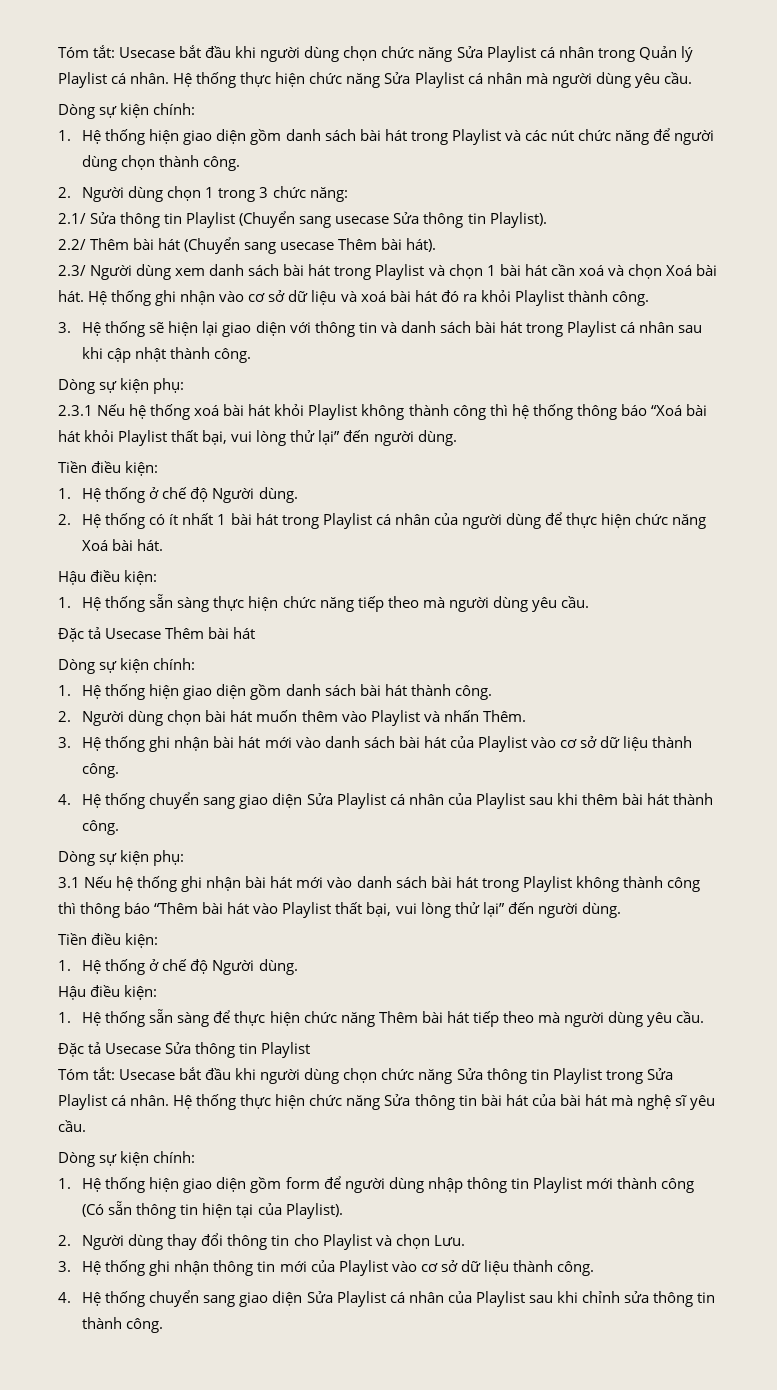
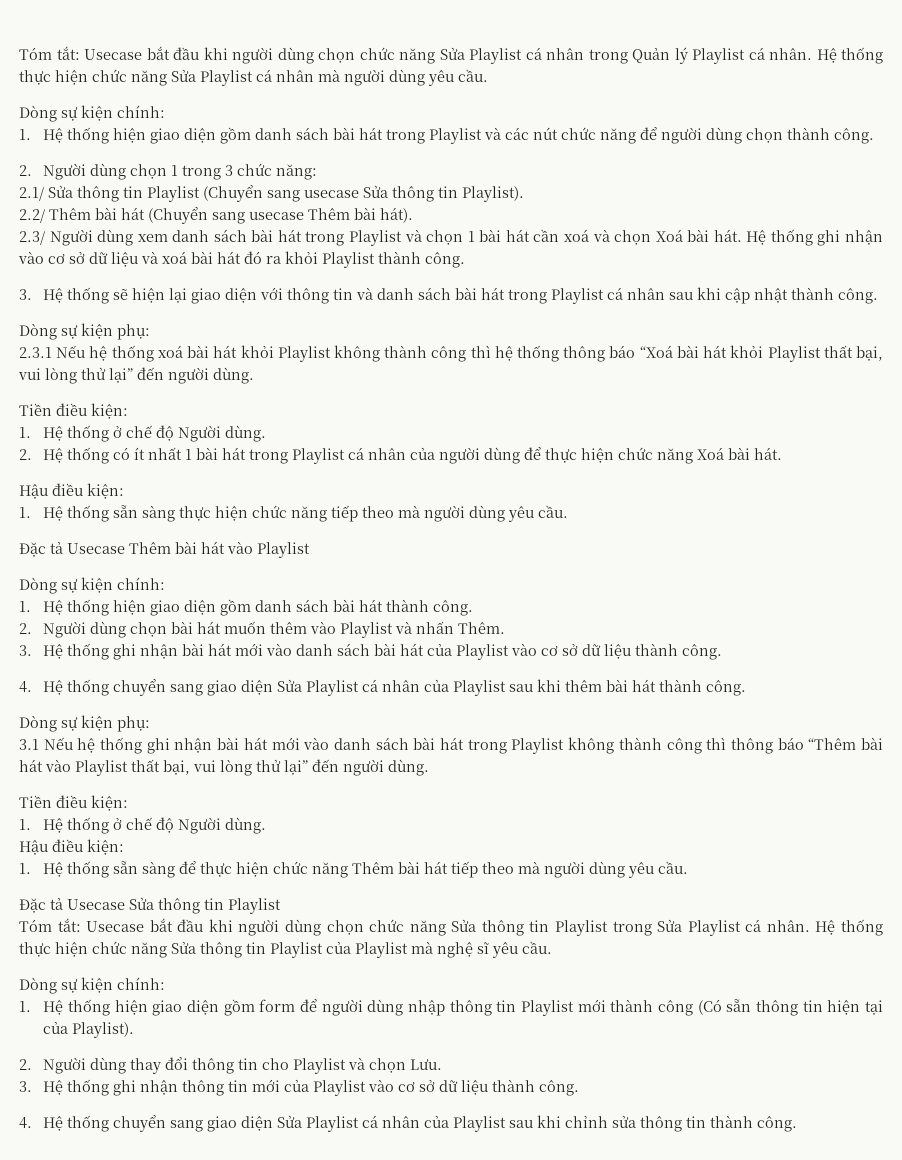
- Đặc tả Usecase Thêm bài hát
+ Đặc tả Usecase Thêm bài hát vào Playlist
- Hệ thống thực hiện chức năng Sửa thông tin bài hát của bài hát mà nghệ sĩ yêu cầu.
+ Hệ thống thực hiện chức năng Sửa thông tin Playlist của Playlist mà nghệ sĩ yêu cầu.

